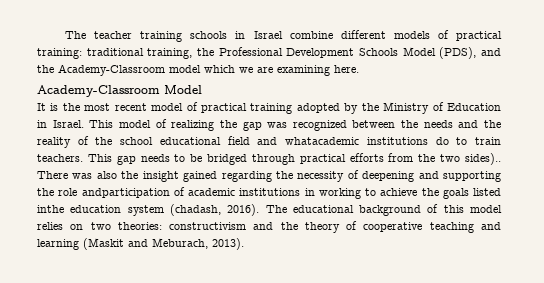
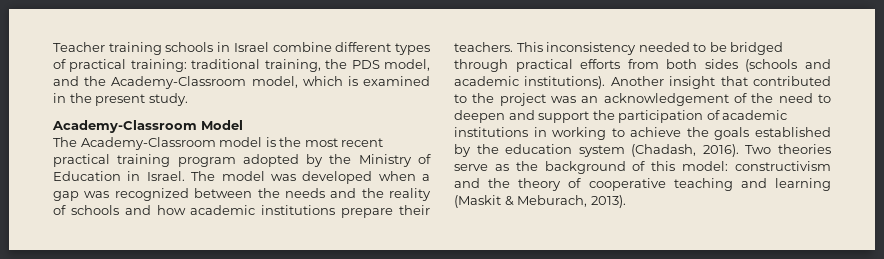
- The teacher training schools in Israel combine different models of practical training: traditional training, the Professional Development Schools Model (PDS), and the Academy-Classroom model which we are examining here.
+ Teacher training schools in Israel combine different types of practical training: traditional training, the PDS model, and the Academy-Classroom model, which is examined in the present study.
- It is the most recent model of practical training adopted by the Ministry of Education in Israel.
+ The Academy-Classroom model is the most recent practical training program adopted by the Ministry of Education in Israel.
- This model of realizing the gap was recognized between the needs and the reality of the school educational field and whatacademic institutions do to train teachers. This gap needs to be bridged through practical efforts from the two sides).. There was also the insight gained regarding the necessity of deepening and supporting the role andparticipation of academic institutions in working to achieve the goals listed inthe education system (chadash, 2016). The educational background of this model relies on two theories: constructivism and the theory of cooperative teaching and learning (Maskit and Meburach, 2013).
+ The model was developed when a gap was recognized between the needs and the reality of schools and how academic institutions prepare their teachers. This inconsistency needed to be bridged through practical efforts from both sides (schools and academic institutions). Another insight that contributed to the project was an acknowledgement of the need to deepen and support the participation of academic institutions in working to achieve the goals established by the education system (Chadash, 2016). Two theories serve as the background of this model: constructivism and the theory of cooperative teaching and learning (Maskit & Meburach, 2013).

